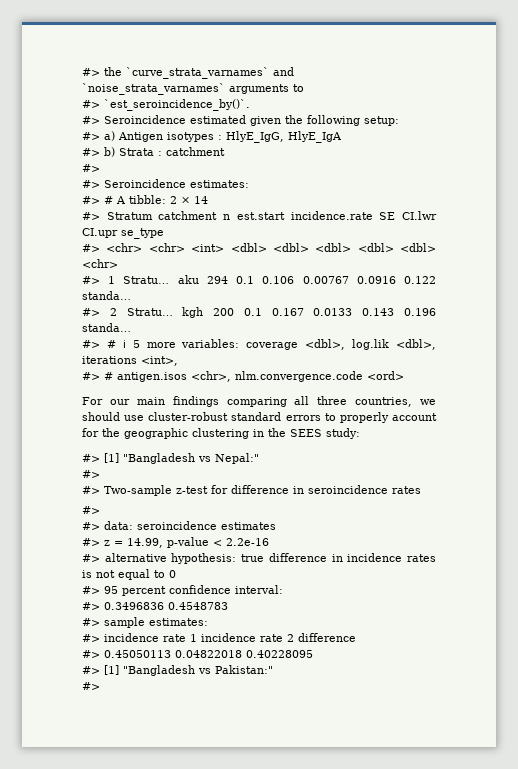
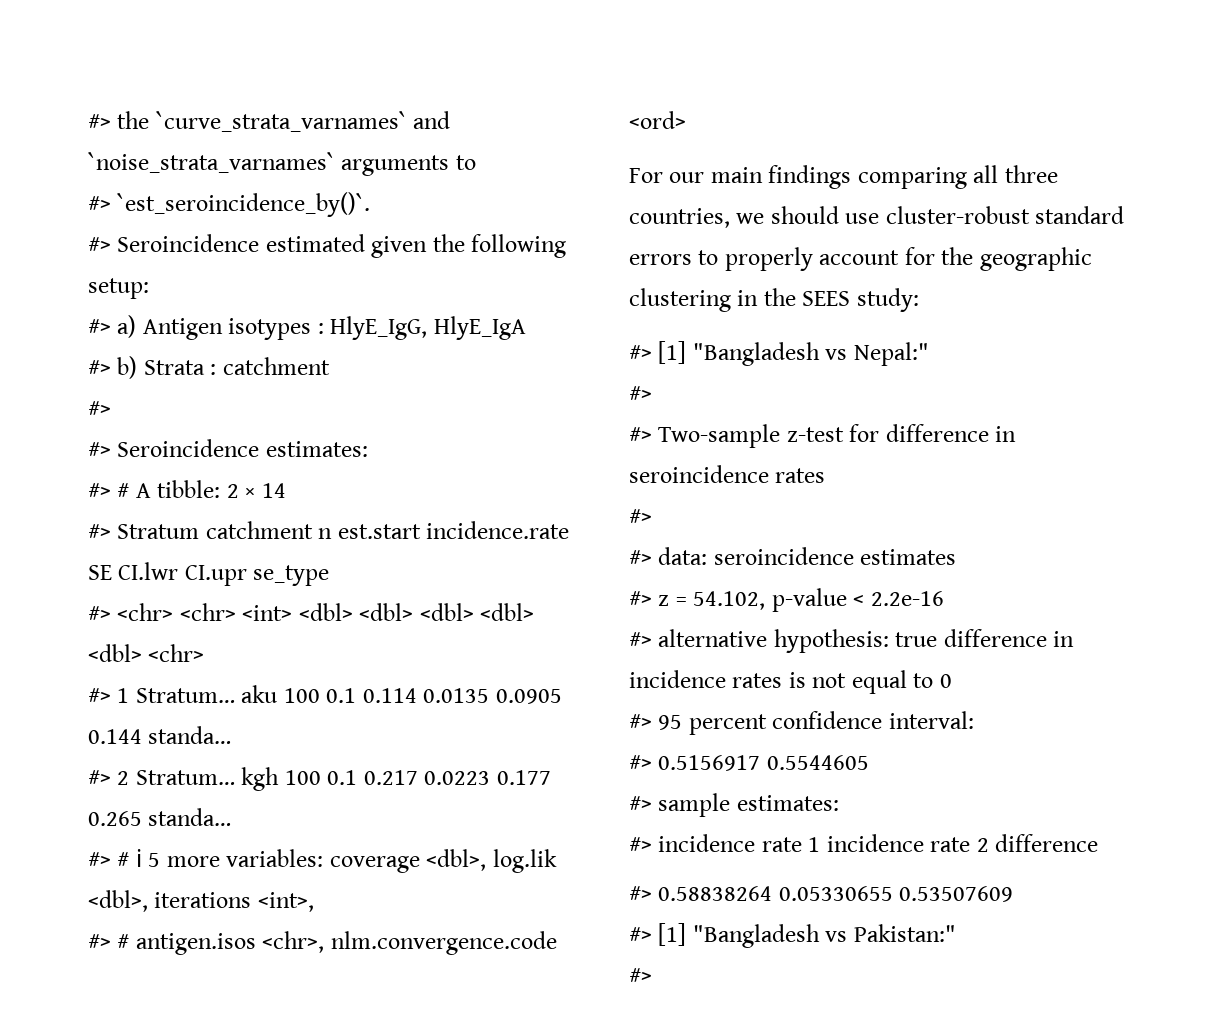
- #> 1 Stratu… aku 294 0.1 0.106 0.00767 0.0916 0.122 standa…
- #> 2 Stratu… kgh 200 0.1 0.167 0.0133 0.143 0.196 standa…
+ #> 1 Stratum… aku 100 0.1 0.114 0.0135 0.0905 0.144 standa…
+ #> 2 Stratum… kgh 100 0.1 0.217 0.0223 0.177 0.265 standa…
- #> z = 14.99, p-value < 2.2e-16
+ #> z = 54.102, p-value < 2.2e-16
- #> 0.3496836 0.4548783
+ #> 0.5156917 0.5544605
- #> 0.45050113 0.04822018 0.40228095
+ #> 0.58838264 0.05330655 0.53507609

